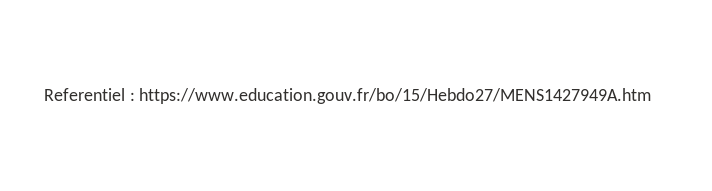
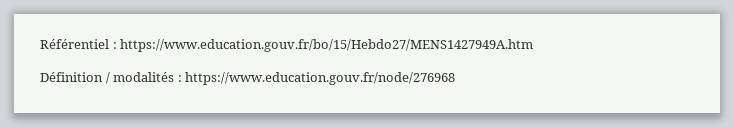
- Referentiel : https://www.education.gouv.fr/bo/15/Hebdo27/MENS1427949A.htm
+ Référentiel : https://www.education.gouv.fr/bo/15/Hebdo27/MENS1427949A.htm
+ Définition / modalités : https://www.education.gouv.fr/node/276968

